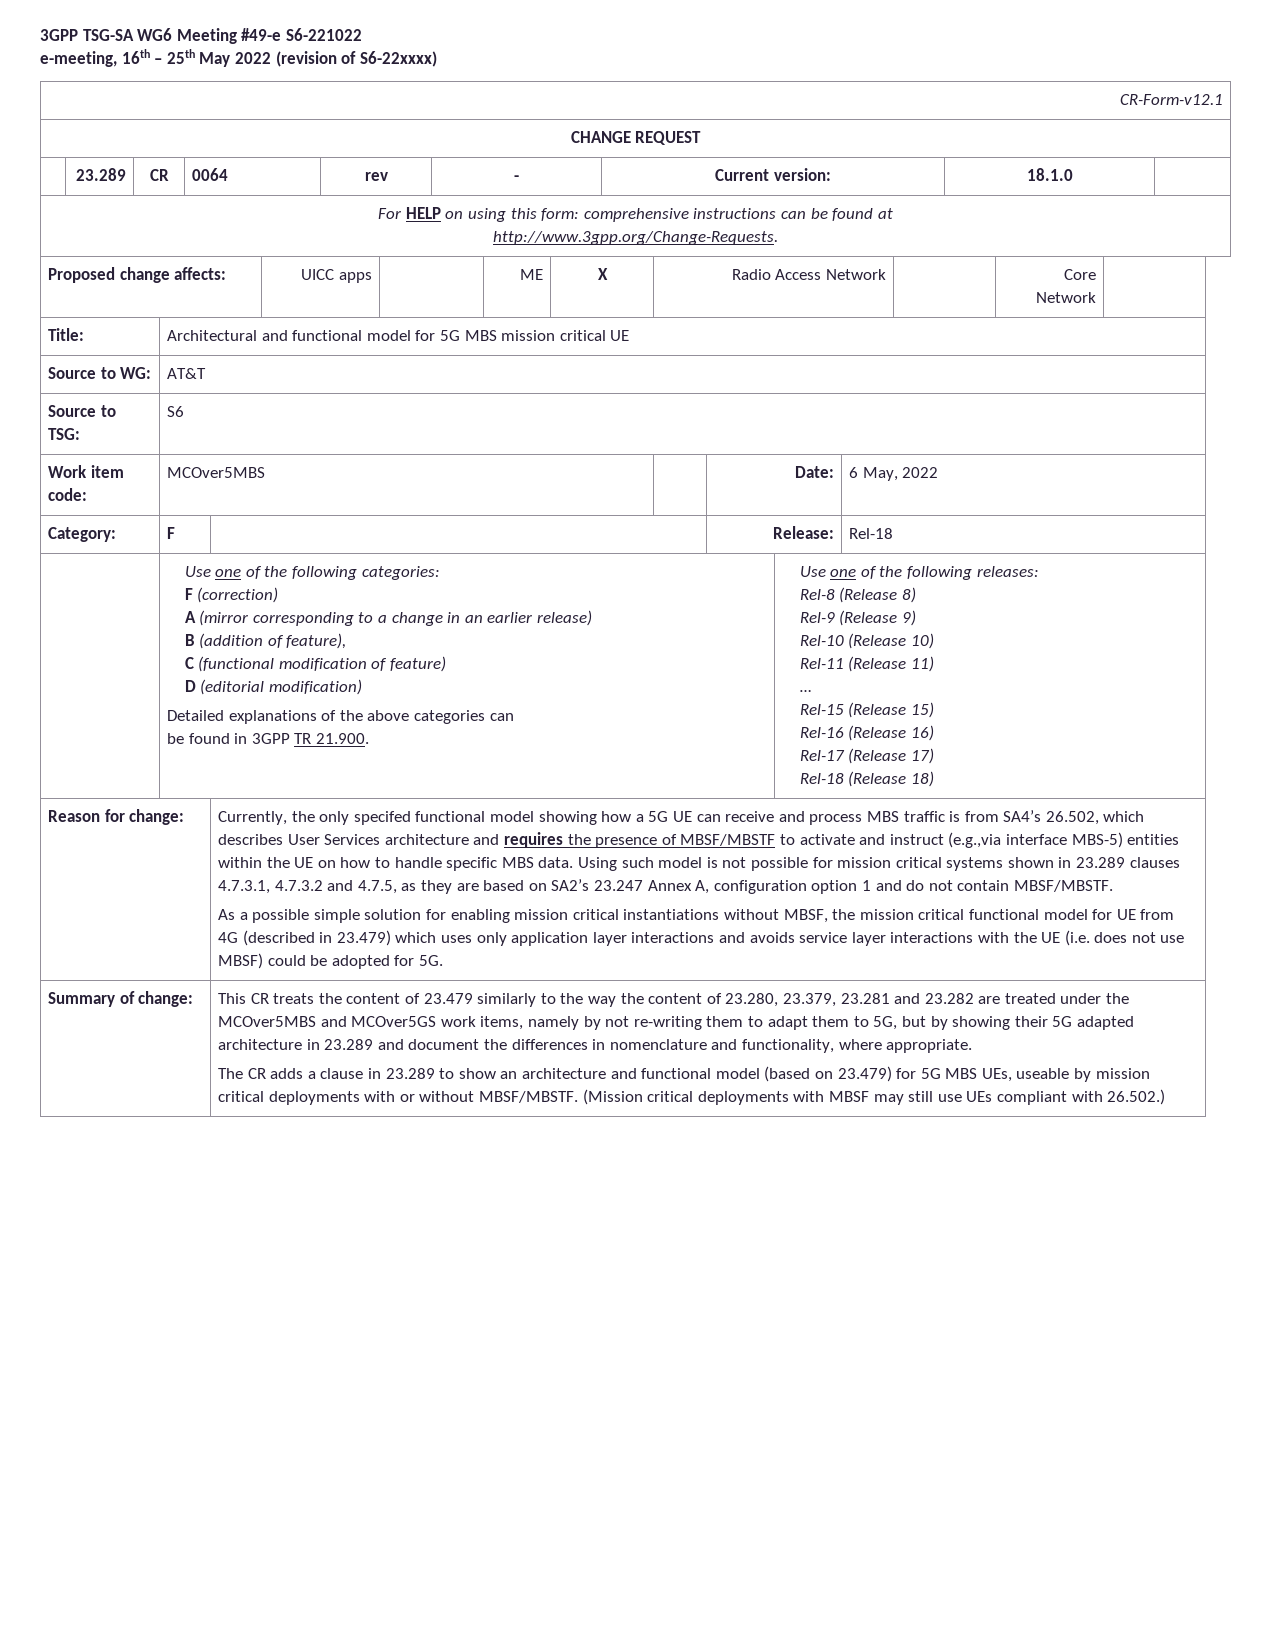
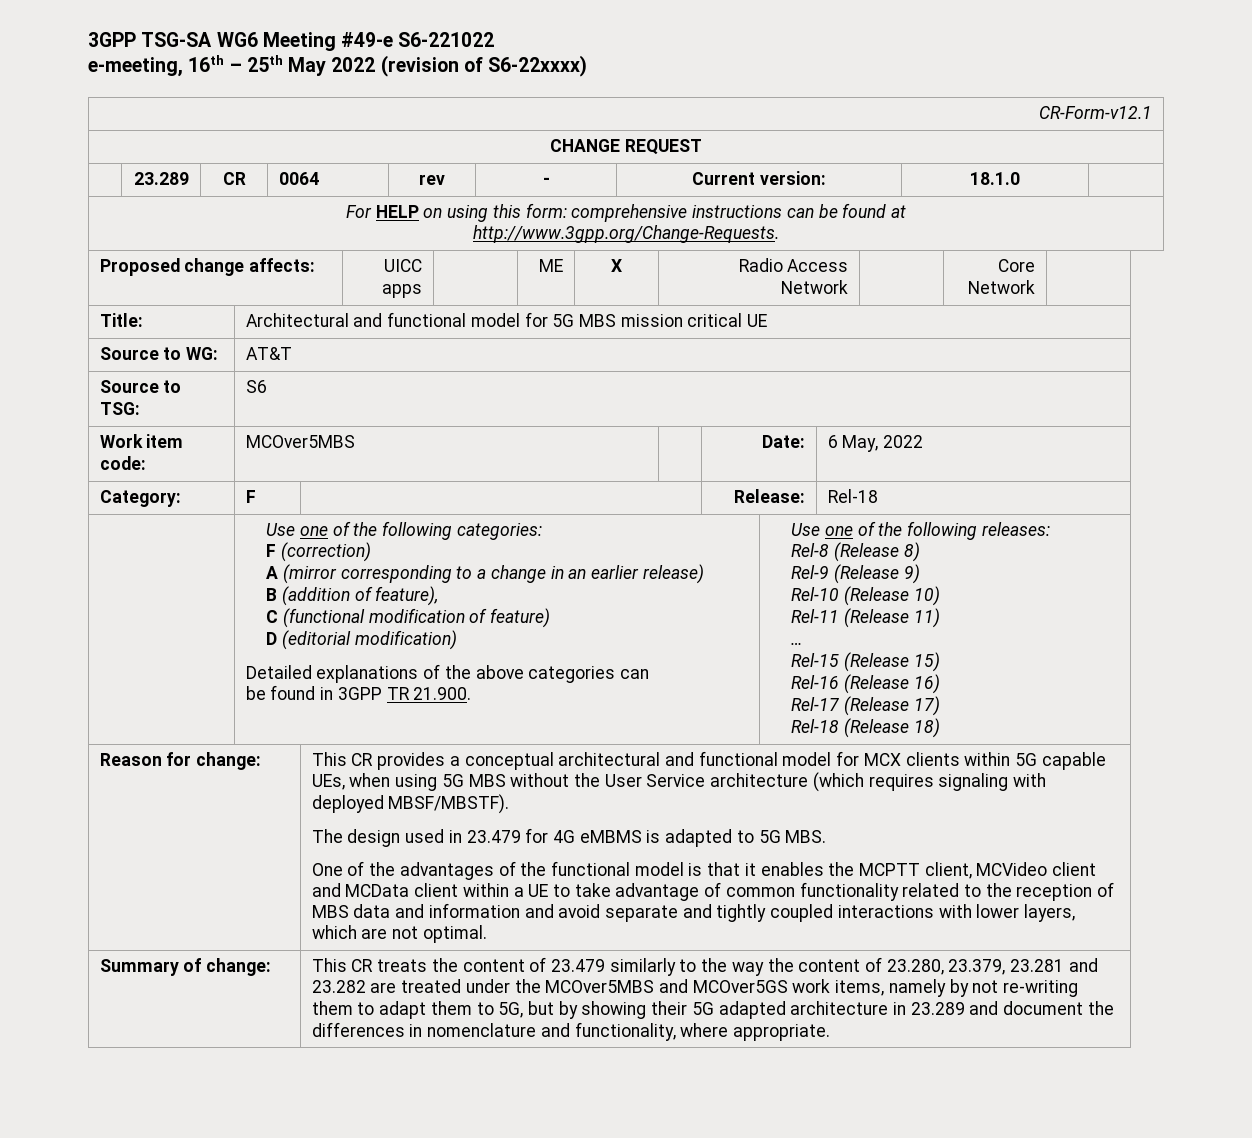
- Currently, the only specifed functional model showing how a 5G UE can receive and process MBS traffic is from SA4’s 26.502, which describes User Services architecture and requires the presence of MBSF/MBSTF to activate and instruct (e.g.,via interface MBS-5) entities within the UE on how to handle specific MBS data. Using such model is not possible for mission critical systems shown in 23.289 clauses 4.7.3.1, 4.7.3.2 and 4.7.5, as they are based on SA2’s 23.247 Annex A, configuration option 1 and do not contain MBSF/MBSTF.
- As a possible simple solution for enabling mission critical instantiations without MBSF, the mission critical functional model for UE from 4G (described in 23.479) which uses only application layer interactions and avoids service layer interactions with the UE (i.e. does not use MBSF) could be adopted for 5G.
+ This CR provides a conceptual architectural and functional model for MCX clients within 5G capable UEs, when using 5G MBS without the User Service architecture (which requires signaling with deployed MBSF/MBSTF).
+ The design used in 23.479 for 4G eMBMS is adapted to 5G MBS.
+ One of the advantages of the functional model is that it enables the MCPTT client, MCVideo client and MCData client within a UE to take advantage of common functionality related to the reception of MBS data and information and avoid separate and tightly coupled interactions with lower layers, which are not optimal.
- The CR adds a clause in 23.289 to show an architecture and functional model (based on 23.479) for 5G MBS UEs, useable by mission critical deployments with or without MBSF/MBSTF. (Mission critical deployments with MBSF may still use UEs compliant with 26.502.)

